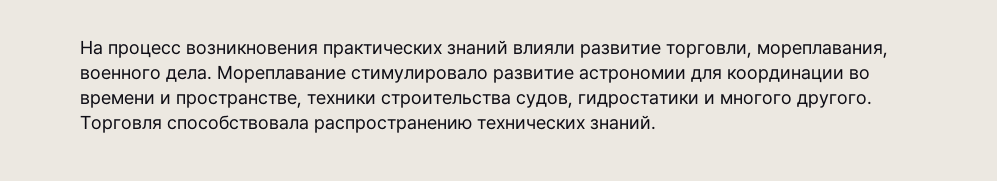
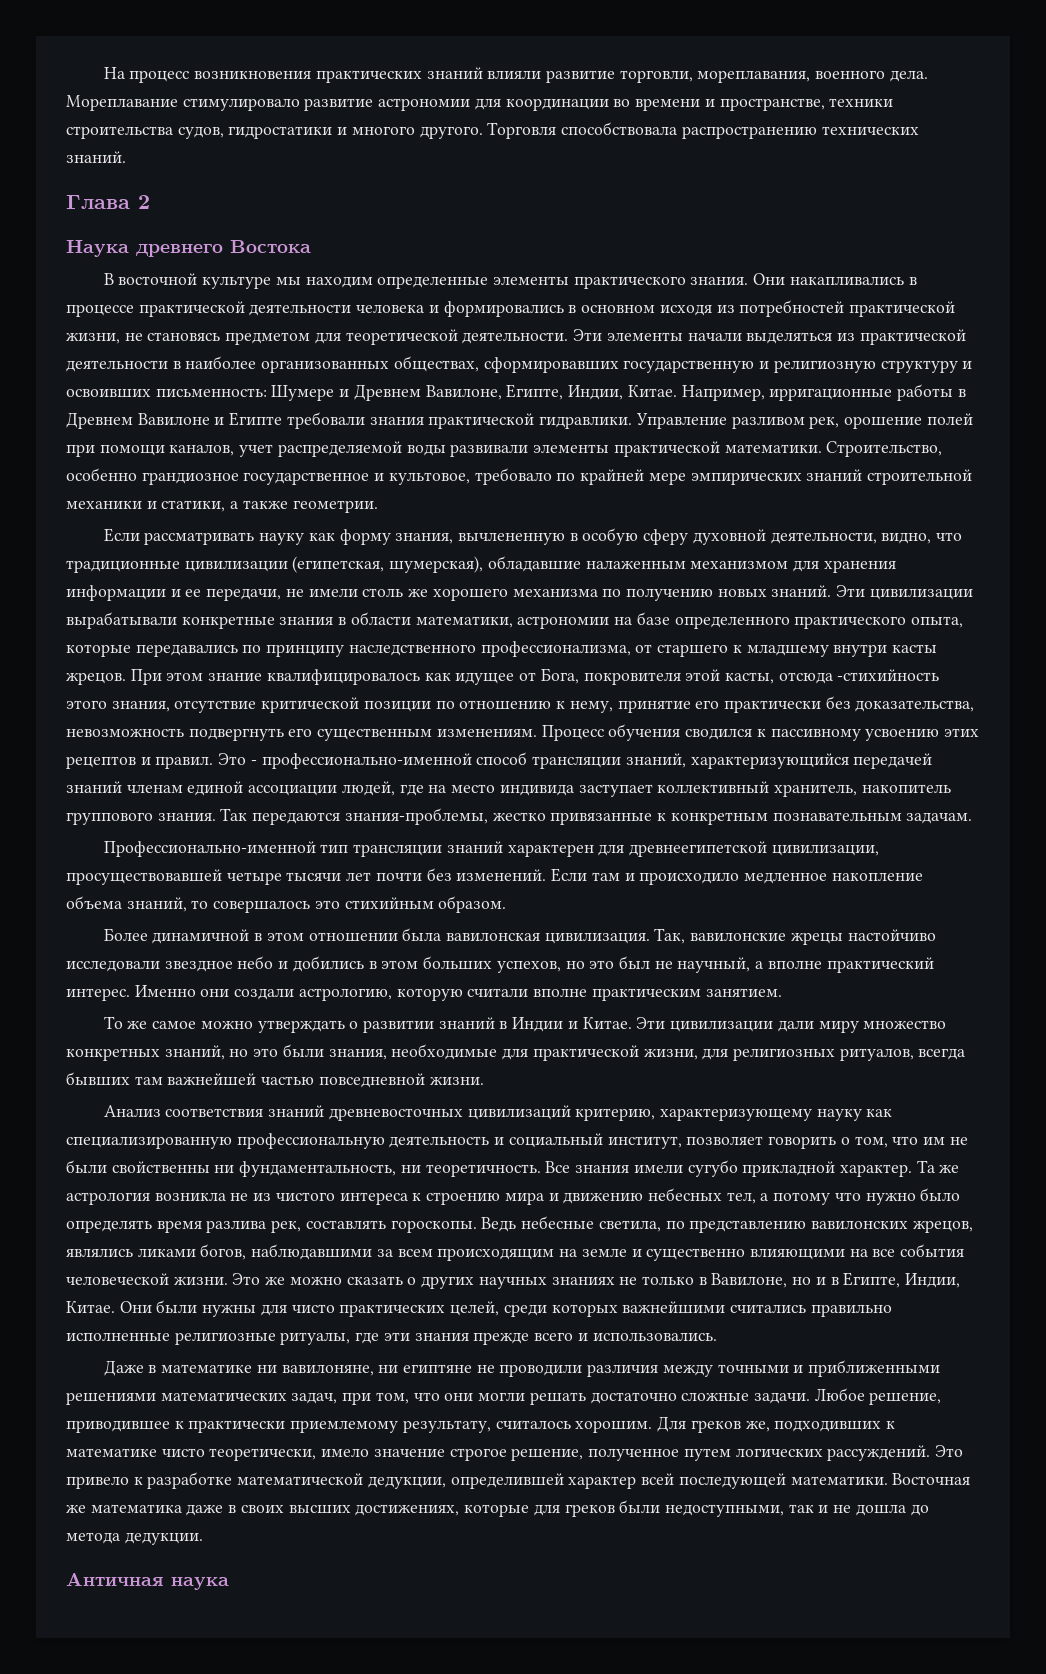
+ Глава 2
+ Наука древнего Востока
+ В восточной культуре мы находим определенные элементы практического знания. Они накапливались в процессе практической деятельности человека и формировались в основном исходя из потребностей практической жизни, не становясь предметом для теоретической деятельности. Эти элементы начали выделяться из практической деятельности в наиболее организованных обществах, сформировавших государственную и религиозную структуру и освоивших письменность: Шумере и Древнем Вавилоне, Египте, Индии, Китае. Например, ирригационные работы в Древнем Вавилоне и Египте требовали знания практической гидравлики. Управление разливом рек, орошение полей при помощи каналов, учет распределяемой воды развивали элементы практической математики. Строительство, особенно грандиозное государственное и культовое, требовало по крайней мере эмпирических знаний строительной механики и статики, а также геометрии.
+ Если рассматривать науку как форму знания, вычлененную в особую сферу духовной деятельности, видно, что традиционные цивилизации (египетская, шумерская), обладавшие налаженным механизмом для хранения информации и ее передачи, не имели столь же хорошего механизма по получению новых знаний. Эти цивилизации вырабатывали конкретные знания в области математики, астрономии на базе определенного практического опыта, которые передавались по принципу наследственного профессионализма, от старшего к младшему внутри касты жрецов. При этом знание квалифицировалось как идущее от Бога, покровителя этой касты, отсюда -стихийность этого знания, отсутствие критической позиции по отношению к нему, принятие его практически без доказательства, невозможность подвергнуть его существенным изменениям. Процесс обучения сводился к пассивному усвоению этих рецептов и правил. Это - профессионально-именной способ трансляции знаний, характеризующийся передачей знаний членам единой ассоциации людей, где на место индивида заступает коллективный хранитель, накопитель группового знания. Так передаются знания-проблемы, жестко привязанные к конкретным познавательным задачам.
+ Профессионально-именной тип трансляции знаний характерен для древнеегипетской цивилизации, просуществовавшей четыре тысячи лет почти без изменений. Если там и происходило медленное накопление объема знаний, то совершалось это стихийным образом.
+ Более динамичной в этом отношении была вавилонская цивилизация. Так, вавилонские жрецы настойчиво исследовали звездное небо и добились в этом больших успехов, но это был не научный, а вполне практический интерес. Именно они создали астрологию, которую считали вполне практическим занятием.
+ То же самое можно утверждать о развитии знаний в Индии и Китае. Эти цивилизации дали миру множество конкретных знаний, но это были знания, необходимые для практической жизни, для религиозных ритуалов, всегда бывших там важнейшей частью повседневной жизни.
+ Анализ соответствия знаний древневосточных цивилизаций критерию, характеризующему науку как специализированную профессиональную деятельность и социальный институт, позволяет говорить о том, что им не были свойственны ни фундаментальность, ни теоретичность. Все знания имели сугубо прикладной характер. Та же астрология возникла не из чистого интереса к строению мира и движению небесных тел, а потому что нужно было определять время разлива рек, составлять гороскопы. Ведь небесные светила, по представлению вавилонских жрецов, являлись ликами богов, наблюдавшими за всем происходящим на земле и существенно влияющими на все события человеческой жизни. Это же можно сказать о других научных знаниях не только в Вавилоне, но и в Египте, Индии, Китае. Они были нужны для чисто практических целей, среди которых важнейшими считались правильно исполненные религиозные ритуалы, где эти знания прежде всего и использовались.
+ Даже в математике ни вавилоняне, ни египтяне не проводили различия между точными и приближенными решениями математических задач, при том, что они могли решать достаточно сложные задачи. Любое решение, приводившее к практически приемлемому результату, считалось хорошим. Для греков же, подходивших к математике чисто теоретически, имело значение строгое решение, полученное путем логических рассуждений. Это привело к разработке математической дедукции, определившей характер всей последующей математики. Восточная же математика даже в своих высших достижениях, которые для греков были недоступными, так и не дошла до метода дедукции.
+ Античная наука

